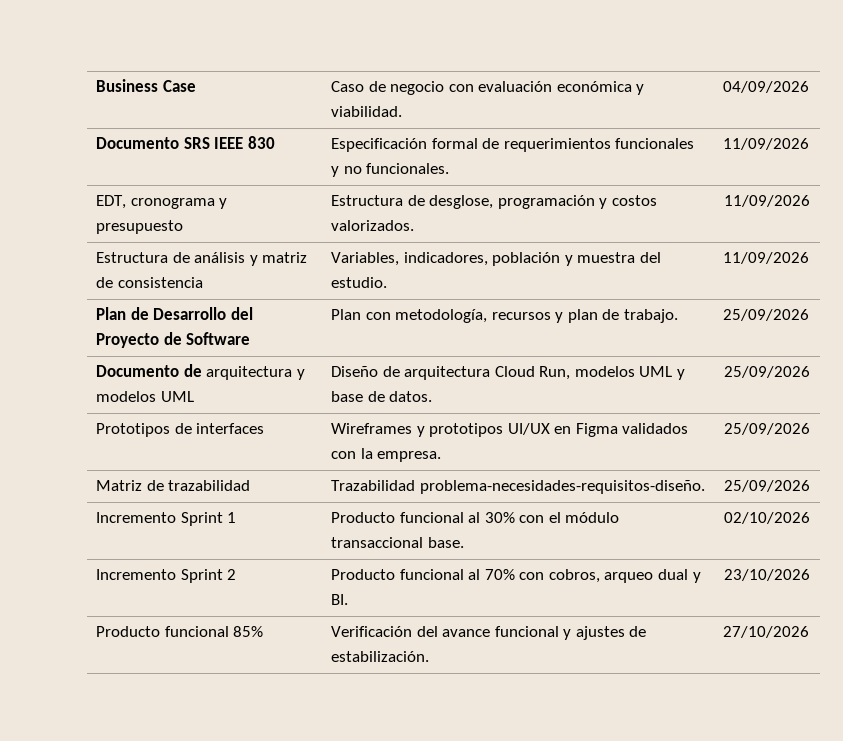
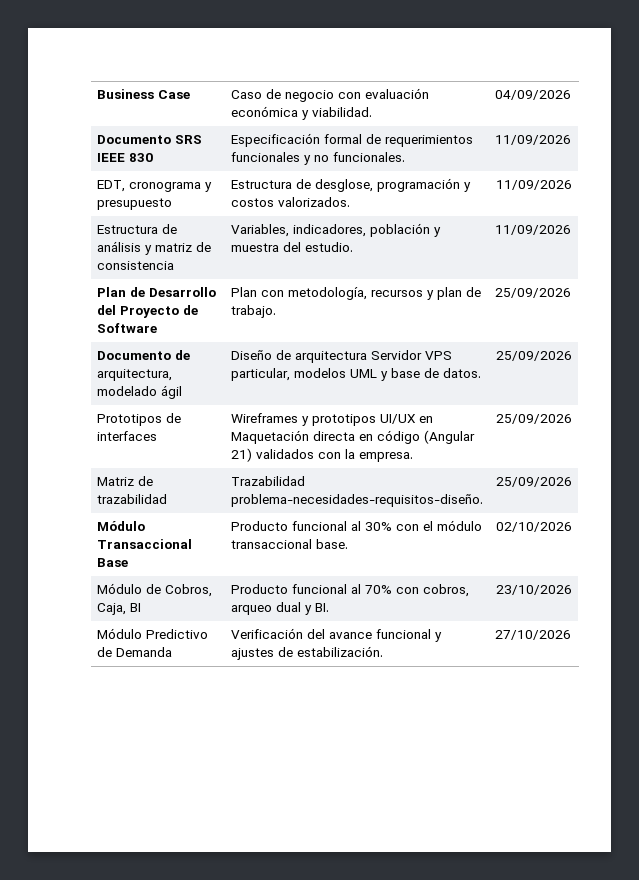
- Documento de arquitectura y modelos UML | Diseño de arquitectura Cloud Run, modelos UML y base de datos. | 25/09/2026
+ Documento de arquitectura, modelado ágil | Diseño de arquitectura Servidor VPS particular, modelos UML y base de datos. | 25/09/2026
- Prototipos de interfaces | Wireframes y prototipos UI/UX en Figma validados con la empresa. | 25/09/2026
+ Prototipos de interfaces | Wireframes y prototipos UI/UX en Maquetación directa en código (Angular 21) validados con la empresa. | 25/09/2026
- Incremento Sprint 1 | Producto funcional al 30% con el módulo transaccional base. | 02/10/2026
+ Módulo Transaccional Base | Producto funcional al 30% con el módulo transaccional base. | 02/10/2026
- Incremento Sprint 2 | Producto funcional al 70% con cobros, arqueo dual y BI. | 23/10/2026
+ Módulo de Cobros, Caja, BI | Producto funcional al 70% con cobros, arqueo dual y BI. | 23/10/2026
- Producto funcional 85% | Verificación del avance funcional y ajustes de estabilización. | 27/10/2026
+ Módulo Predictivo de Demanda | Verificación del avance funcional y ajustes de estabilización. | 27/10/2026

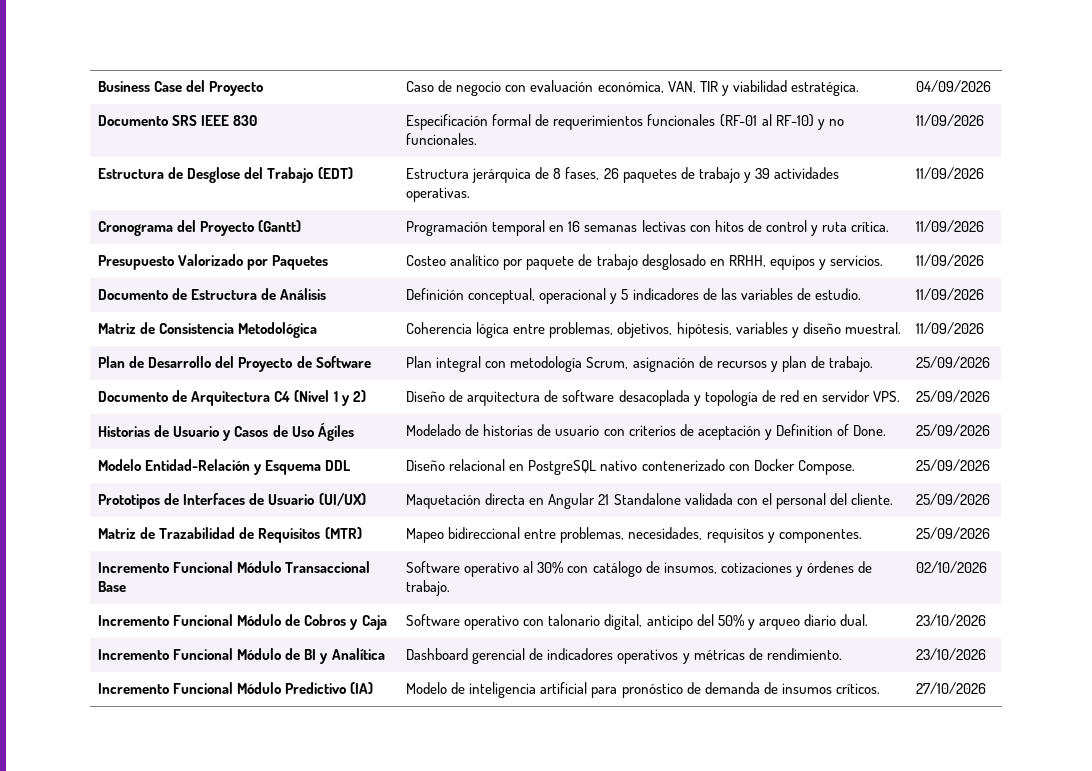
- Business Case | Caso de negocio con evaluación económica y viabilidad. | 04/09/2026
+ Business Case del Proyecto | Caso de negocio con evaluación económica, VAN, TIR y viabilidad estratégica. | 04/09/2026
- Documento SRS IEEE 830 | Especificación formal de requerimientos funcionales y no funcionales. | 11/09/2026
+ Documento SRS IEEE 830 | Especificación formal de requerimientos funcionales (RF-01 al RF-10) y no funcionales. | 11/09/2026
- EDT, cronograma y presupuesto | Estructura de desglose, programación y costos valorizados. | 11/09/2026
- Estructura de análisis y matriz de consistencia | Variables, indicadores, población y muestra del estudio. | 11/09/2026
+ Estructura de Desglose del Trabajo (EDT) | Estructura jerárquica de 8 fases, 26 paquetes de trabajo y 39 actividades operativas. | 11/09/2026
+ Cronograma del Proyecto (Gantt) | Programación temporal en 16 semanas lectivas con hitos de control y ruta crítica. | 11/09/2026
+ Presupuesto Valorizado por Paquetes | Costeo analítico por paquete de trabajo desglosado en RRHH, equipos y servicios. | 11/09/2026
+ Documento de Estructura de Análisis | Definición conceptual, operacional y 5 indicadores de las variables de estudio. | 11/09/2026
+ Matriz de Consistencia Metodológica | Coherencia lógica entre problemas, objetivos, hipótesis, variables y diseño muestral. | 11/09/2026
- Plan de Desarrollo del Proyecto de Software | Plan con metodología, recursos y plan de trabajo. | 25/09/2026
+ Plan de Desarrollo del Proyecto de Software | Plan integral con metodología Scrum, asignación de recursos y plan de trabajo. | 25/09/2026
- Documento de arquitectura, modelado ágil | Diseño de arquitectura Servidor VPS particular, modelos UML y base de datos. | 25/09/2026
- Prototipos de interfaces | Wireframes y prototipos UI/UX en Maquetación directa en código (Angular 21) validados con la empresa. | 25/09/2026
- Matriz de trazabilidad | Trazabilidad problema-necesidades-requisitos-diseño. | 25/09/2026
- Módulo Transaccional Base | Producto funcional al 30% con el módulo transaccional base. | 02/10/2026
- Módulo de Cobros, Caja, BI | Producto funcional al 70% con cobros, arqueo dual y BI. | 23/10/2026
- Módulo Predictivo de Demanda | Verificación del avance funcional y ajustes de estabilización. | 27/10/2026
+ Documento de Arquitectura C4 (Nivel 1 y 2) | Diseño de arquitectura de software desacoplada y topología de red en servidor VPS. | 25/09/2026
+ Historias de Usuario y Casos de Uso Ágiles | Modelado de historias de usuario con criterios de aceptación y Definition of Done. | 25/09/2026
+ Modelo Entidad-Relación y Esquema DDL | Diseño relacional en PostgreSQL nativo contenerizado con Docker Compose. | 25/09/2026
+ Prototipos de Interfaces de Usuario (UI/UX) | Maquetación directa en Angular 21 Standalone validada con el personal del cliente. | 25/09/2026
+ Matriz de Trazabilidad de Requisitos (MTR) | Mapeo bidireccional entre problemas, necesidades, requisitos y componentes. | 25/09/2026
+ Incremento Funcional Módulo Transaccional Base | Software operativo al 30% con catálogo de insumos, cotizaciones y órdenes de trabajo. | 02/10/2026
+ Incremento Funcional Módulo de Cobros y Caja | Software operativo con talonario digital, anticipo del 50% y arqueo diario dual. | 23/10/2026
+ Incremento Funcional Módulo de BI y Analítica | Dashboard gerencial de indicadores operativos y métricas de rendimiento. | 23/10/2026
+ Incremento Funcional Módulo Predictivo (IA) | Modelo de inteligencia artificial para pronóstico de demanda de insumos críticos. | 27/10/2026

